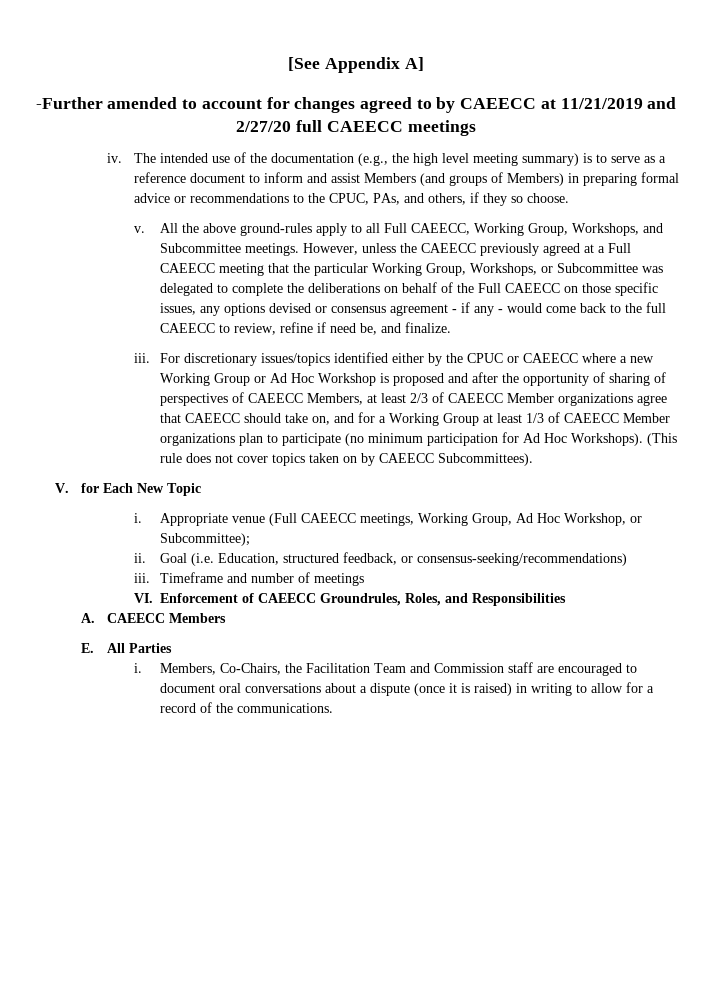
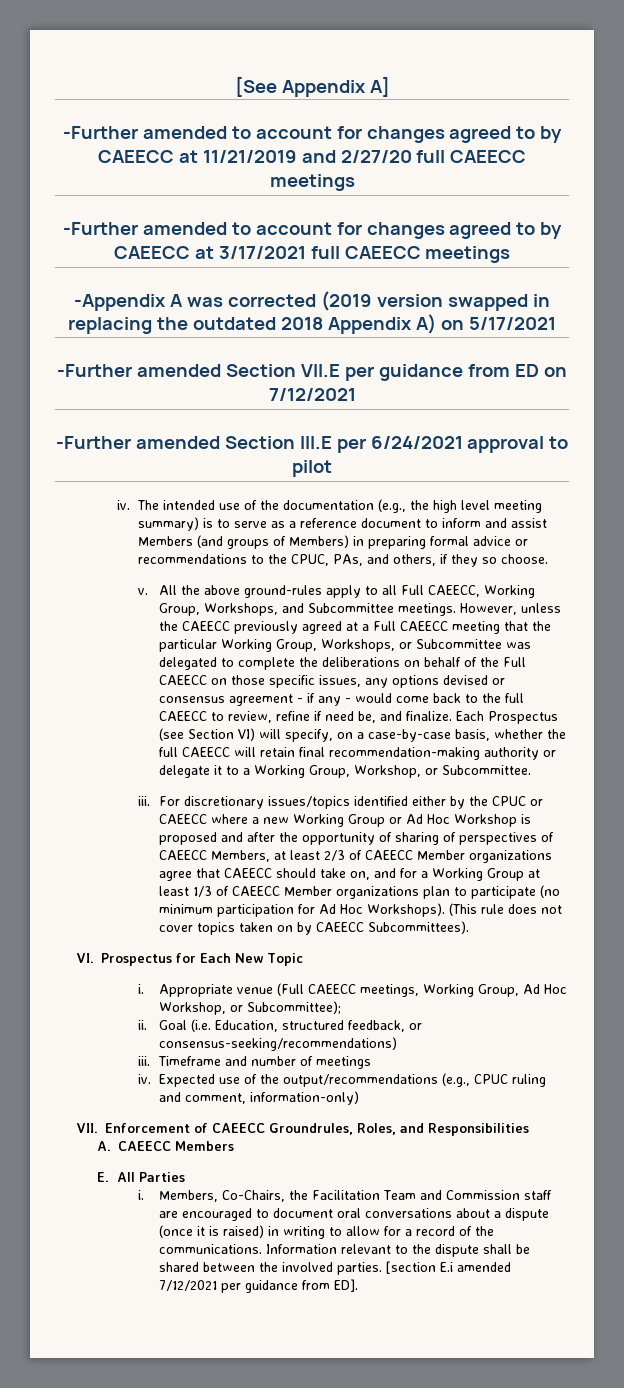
+ -Further amended to account for changes agreed to by CAEECC at 3/17/2021 full CAEECC meetings
+ -Appendix A was corrected (2019 version swapped in replacing the outdated 2018 Appendix A) on 5/17/2021
+ -Further amended Section VII.E per guidance from ED on 7/12/2021
+ -Further amended Section III.E per 6/24/2021 approval to pilot
+ Each Prospectus (see Section VI) will specify, on a case-by-case basis, whether the full CAEECC will retain final recommendation-making authority or delegate it to a Working Group, Workshop, or Subcommittee.
- V. for Each New Topic
+ VI. Prospectus for Each New Topic
- VI. Enforcement of CAEECC Groundrules, Roles, and Responsibilities
+ iv. Expected use of the output/recommendations (e.g., CPUC ruling and comment, information-only)
+ VII. Enforcement of CAEECC Groundrules, Roles, and Responsibilities
+ Information relevant to the dispute shall be shared between the involved parties. [section E.i amended 7/12/2021 per guidance from ED].

